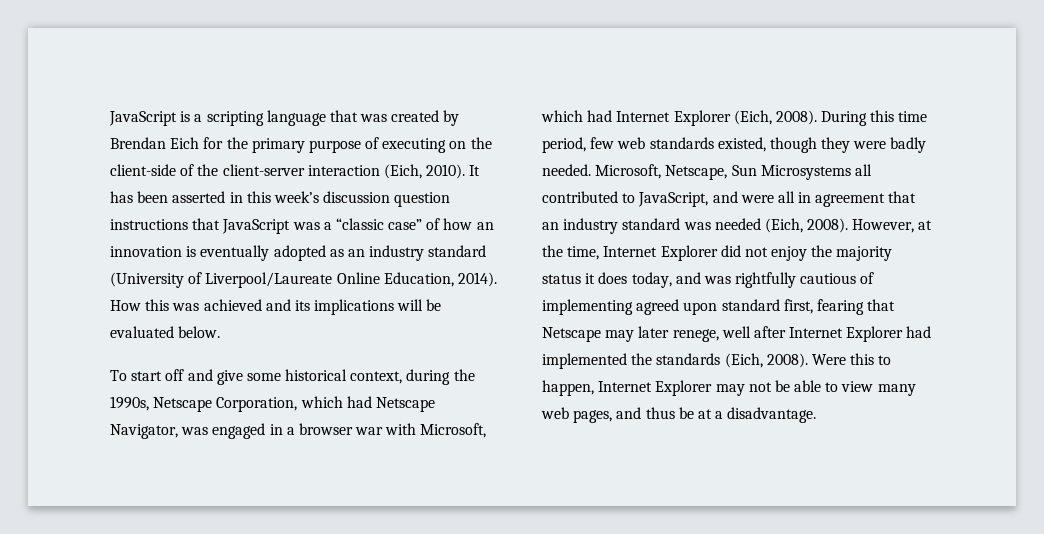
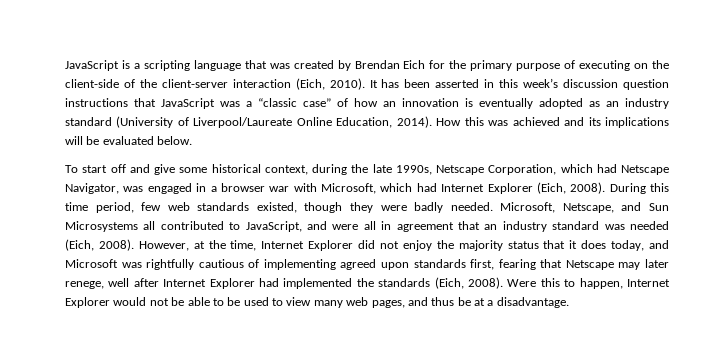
- To start off and give some historical context, during the 1990s, Netscape Corporation, which had Netscape Navigator, was engaged in a browser war with Microsoft, which had Internet Explorer (Eich, 2008).
+ To start off and give some historical context, during the late 1990s, Netscape Corporation, which had Netscape Navigator, was engaged in a browser war with Microsoft, which had Internet Explorer (Eich, 2008).
- Microsoft, Netscape, Sun Microsystems all contributed to JavaScript, and were all in agreement that an industry standard was needed (Eich, 2008).
+ Microsoft, Netscape, and Sun Microsystems all contributed to JavaScript, and were all in agreement that an industry standard was needed (Eich, 2008).
- However, at the time, Internet Explorer did not enjoy the majority status it does today, and was rightfully cautious of implementing agreed upon standard first, fearing that Netscape may later renege, well after Internet Explorer had implemented the standards (Eich, 2008).
+ However, at the time, Internet Explorer did not enjoy the majority status that it does today, and Microsoft was rightfully cautious of implementing agreed upon standards first, fearing that Netscape may later renege, well after Internet Explorer had implemented the standards (Eich, 2008).
- Were this to happen, Internet Explorer may not be able to view many web pages, and thus be at a disadvantage.
+ Were this to happen, Internet Explorer would not be able to be used to view many web pages, and thus be at a disadvantage.

